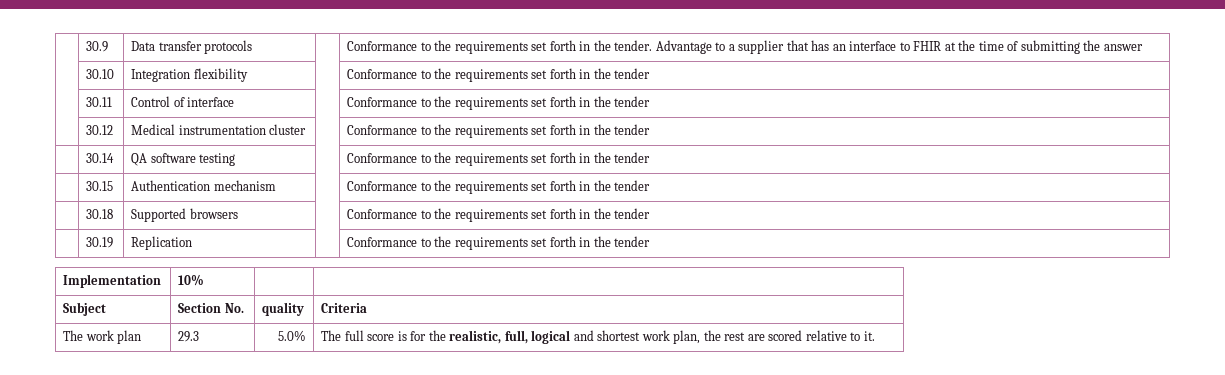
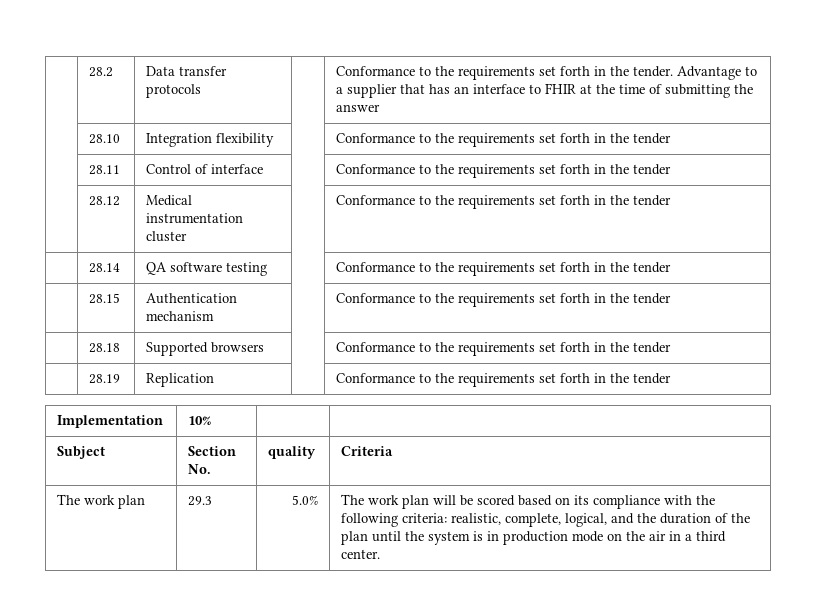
- | 30.9 | Data transfer protocols | | Conformance to the requirements set forth in the tender. Advantage to a supplier that has an interface to FHIR at the time of submitting the answer
+ | 28.2 | Data transfer protocols | | Conformance to the requirements set forth in the tender. Advantage to a supplier that has an interface to FHIR at the time of submitting the answer
- | 30.10 | Integration flexibility | | Conformance to the requirements set forth in the tender
+ | 28.10 | Integration flexibility | | Conformance to the requirements set forth in the tender
- | 30.11 | Control of interface | | Conformance to the requirements set forth in the tender
+ | 28.11 | Control of interface | | Conformance to the requirements set forth in the tender
- | 30.12 | Medical instrumentation cluster | | Conformance to the requirements set forth in the tender
+ | 28.12 | Medical instrumentation cluster | | Conformance to the requirements set forth in the tender
- | 30.14 | QA software testing | | Conformance to the requirements set forth in the tender
+ | 28.14 | QA software testing | | Conformance to the requirements set forth in the tender
- | 30.15 | Authentication mechanism | | Conformance to the requirements set forth in the tender
+ | 28.15 | Authentication mechanism | | Conformance to the requirements set forth in the tender
- | 30.18 | Supported browsers | | Conformance to the requirements set forth in the tender
+ | 28.18 | Supported browsers | | Conformance to the requirements set forth in the tender
- | 30.19 | Replication | | Conformance to the requirements set forth in the tender
+ | 28.19 | Replication | | Conformance to the requirements set forth in the tender
- The full score is for the realistic, full, logical and shortest work plan, the rest are scored relative to it.
+ The work plan will be scored based on its compliance with the following criteria: realistic, complete, logical, and the duration of the plan until the system is in production mode on the air in a third center.

